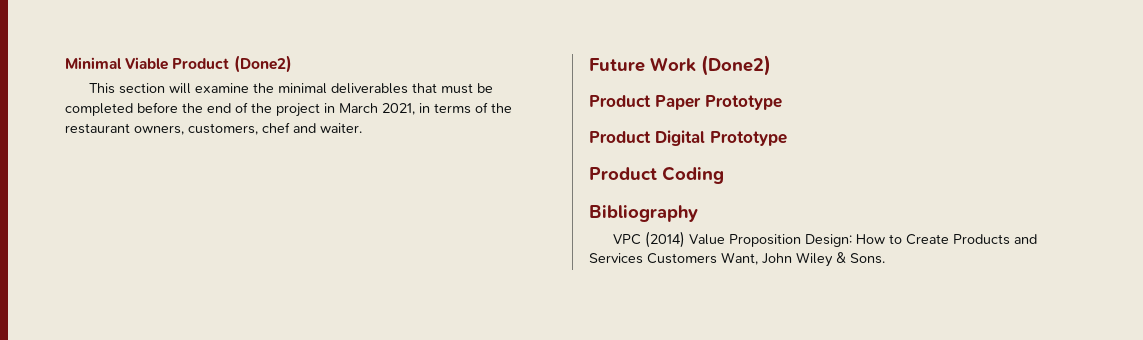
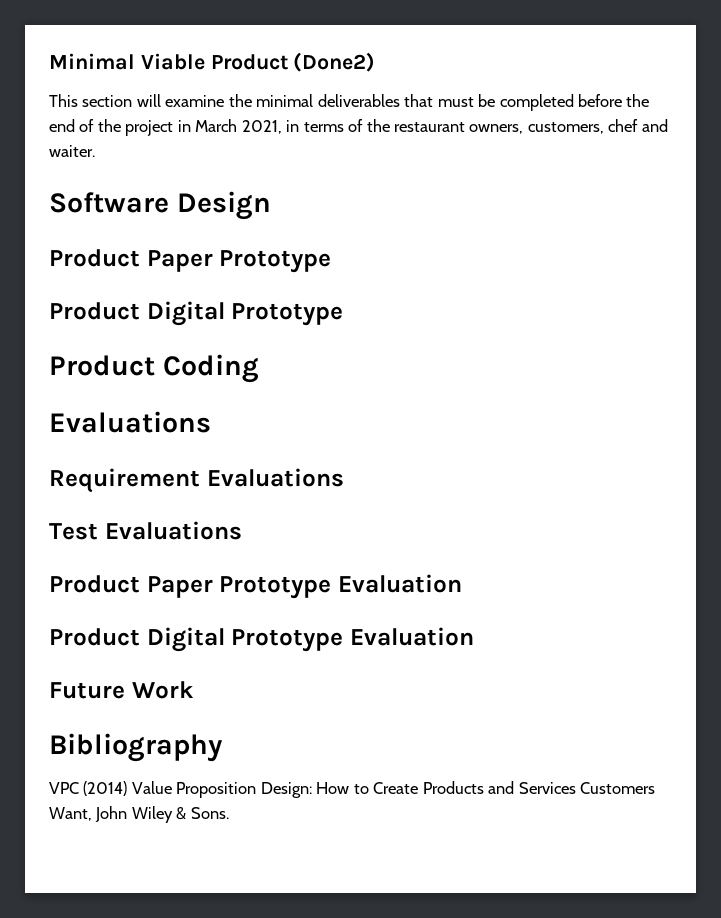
- Future Work (Done2)
+ Software Design
  Product Coding
+ Evaluations
+ Requirement Evaluations
+ Test Evaluations
+ Product Paper Prototype Evaluation
+ Product Digital Prototype Evaluation
+ Future Work

